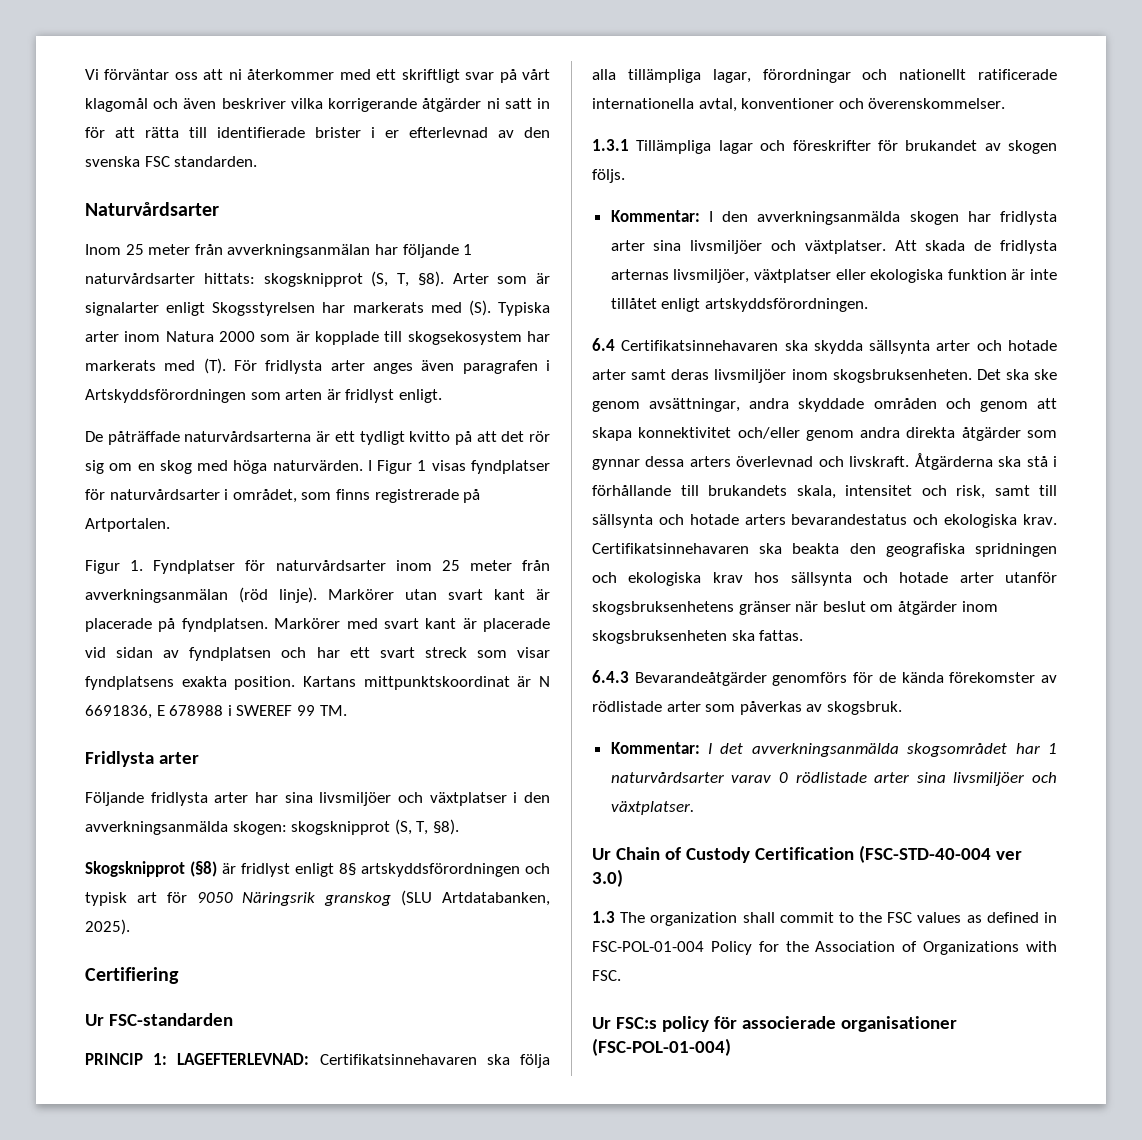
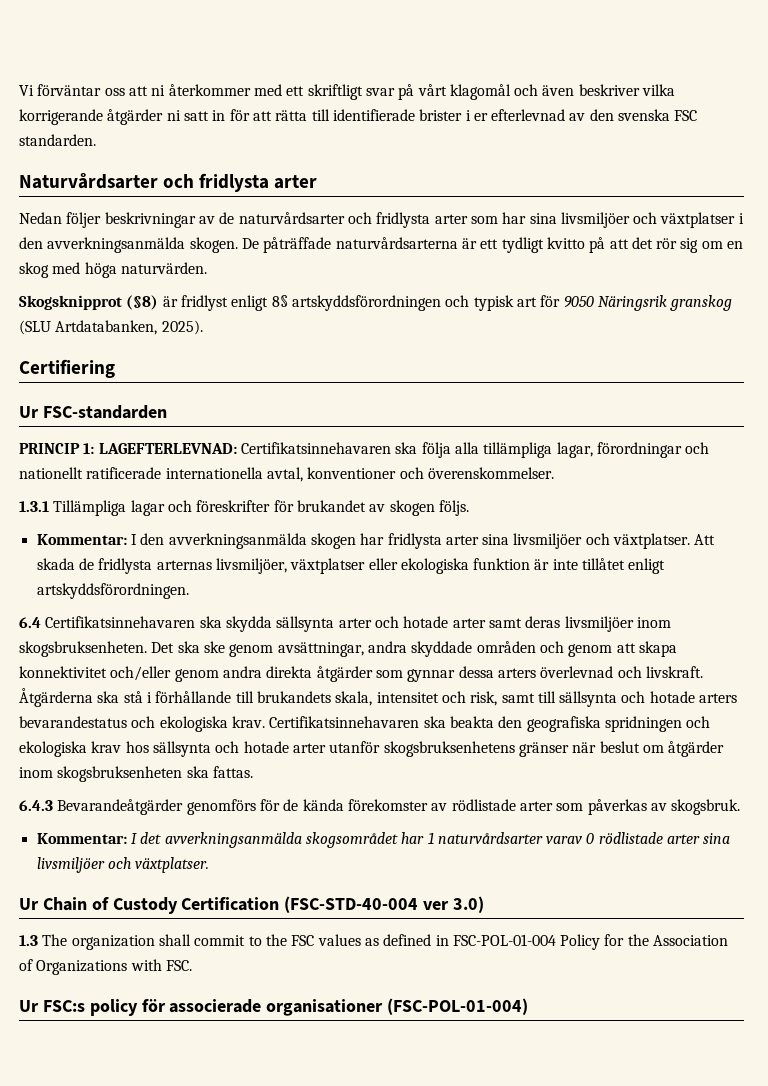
- Naturvårdsarter
- Inom 25 meter från avverkningsanmälan har följande 1 naturvårdsarter hittats: skogsknipprot (S, T, §8). Arter som är signalarter enligt Skogsstyrelsen har markerats med (S). Typiska arter inom Natura 2000 som är kopplade till skogsekosystem har markerats med (T). För fridlysta arter anges även paragrafen i Artskyddsförordningen som arten är fridlyst enligt.
- De påträffade naturvårdsarterna är ett tydligt kvitto på att det rör sig om en skog med höga naturvärden. I Figur 1 visas fyndplatser för naturvårdsarter i området, som finns registrerade på Artportalen.
- Figur 1. Fyndplatser för naturvårdsarter inom 25 meter från avverkningsanmälan (röd linje). Markörer utan svart kant är placerade på fyndplatsen. Markörer med svart kant är placerade vid sidan av fyndplatsen och har ett svart streck som visar fyndplatsens exakta position. Kartans mittpunktskoordinat är N 6691836, E 678988 i SWEREF 99 TM.
- Fridlysta arter
- Följande fridlysta arter har sina livsmiljöer och växtplatser i den avverkningsanmälda skogen: skogsknipprot (S, T, §8).
+ Naturvårdsarter och fridlysta arter
+ Nedan följer beskrivningar av de naturvårdsarter och fridlysta arter som har sina livsmiljöer och växtplatser i den avverkningsanmälda skogen. De påträffade naturvårdsarterna är ett tydligt kvitto på att det rör sig om en skog med höga naturvärden.

